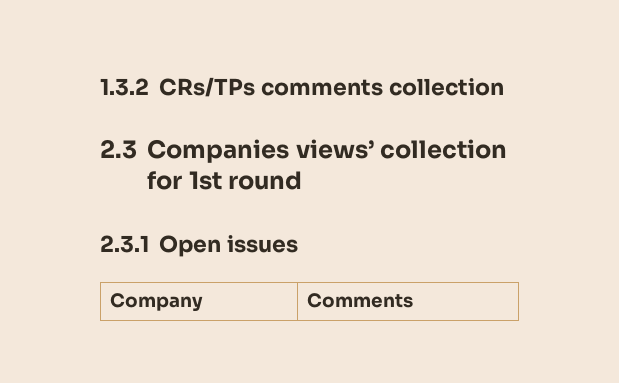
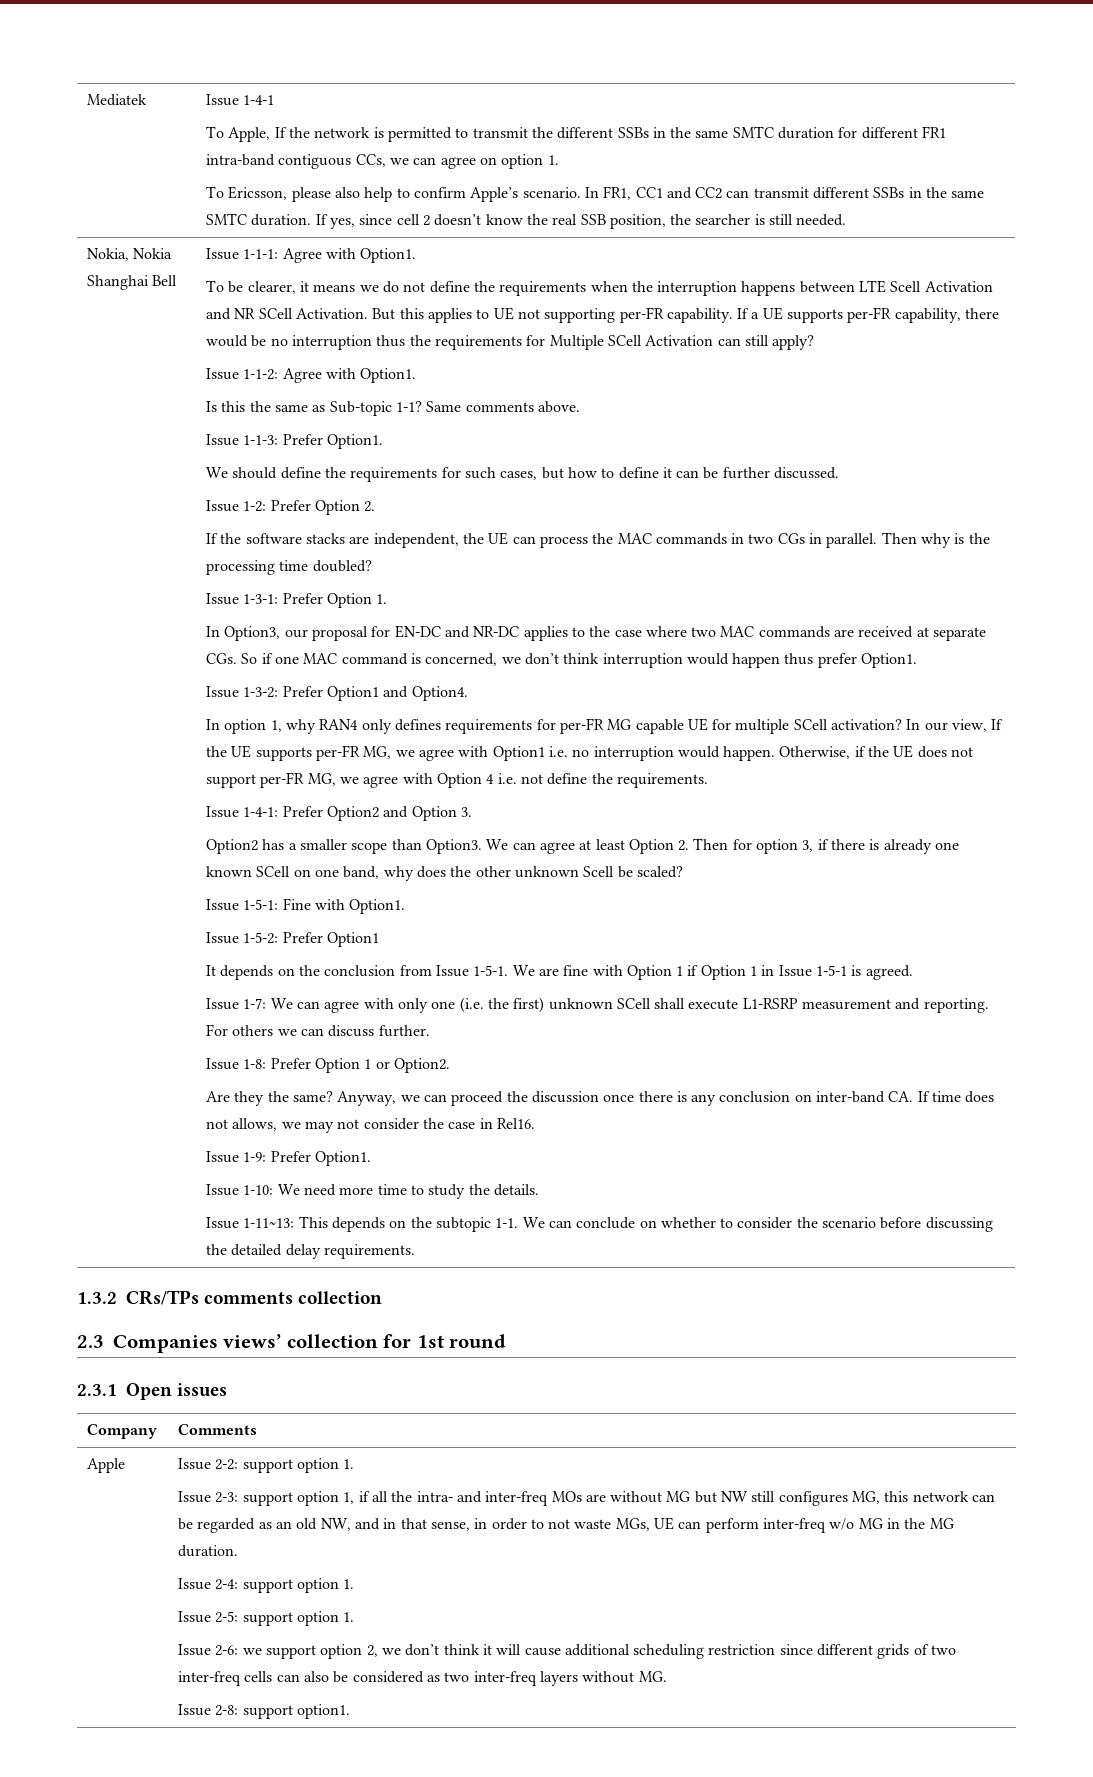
+ Mediatek | Issue 1-4-1
+ To Apple, If the network is permitted to transmit the different SSBs in the same SMTC duration for different FR1 intra-band contiguous CCs, we can agree on option 1.
+ To Ericsson, please also help to confirm Apple’s scenario. In FR1, CC1 and CC2 can transmit different SSBs in the same SMTC duration. If yes, since cell 2 doesn’t know the real SSB position, the searcher is still needed.
+ Nokia, Nokia Shanghai Bell | Issue 1-1-1: Agree with Option1.
+ To be clearer, it means we do not define the requirements when the interruption happens between LTE Scell Activation and NR SCell Activation. But this applies to UE not supporting per-FR capability. If a UE supports per-FR capability, there would be no interruption thus the requirements for Multiple SCell Activation can still apply?
+ Issue 1-1-2: Agree with Option1.
+ Is this the same as Sub-topic 1-1? Same comments above.
+ Issue 1-1-3: Prefer Option1.
+ We should define the requirements for such cases, but how to define it can be further discussed.
+ Issue 1-2: Prefer Option 2.
+ If the software stacks are independent, the UE can process the MAC commands in two CGs in parallel. Then why is the processing time doubled?
+ Issue 1-3-1: Prefer Option 1.
+ In Option3, our proposal for EN-DC and NR-DC applies to the case where two MAC commands are received at separate CGs. So if one MAC command is concerned, we don’t think interruption would happen thus prefer Option1.
+ Issue 1-3-2: Prefer Option1 and Option4.
+ In option 1, why RAN4 only defines requirements for per-FR MG capable UE for multiple SCell activation? In our view, If the UE supports per-FR MG, we agree with Option1 i.e. no interruption would happen. Otherwise, if the UE does not support per-FR MG, we agree with Option 4 i.e. not define the requirements.
+ Issue 1-4-1: Prefer Option2 and Option 3.
+ Option2 has a smaller scope than Option3. We can agree at least Option 2. Then for option 3, if there is already one known SCell on one band, why does the other unknown Scell be scaled?
+ Issue 1-5-1: Fine with Option1.
+ Issue 1-5-2: Prefer Option1
+ It depends on the conclusion from Issue 1-5-1. We are fine with Option 1 if Option 1 in Issue 1-5-1 is agreed.
+ Issue 1-7: We can agree with only one (i.e. the first) unknown SCell shall execute L1-RSRP measurement and reporting. For others we can discuss further.
+ Issue 1-8: Prefer Option 1 or Option2.
+ Are they the same? Anyway, we can proceed the discussion once there is any conclusion on inter-band CA. If time does not allows, we may not consider the case in Rel16.
+ Issue 1-9: Prefer Option1.
+ Issue 1-10: We need more time to study the details.
+ Issue 1-11~13: This depends on the subtopic 1-1. We can conclude on whether to consider the scenario before discussing the detailed delay requirements.
+ Apple | Issue 2-2: support option 1.
+ Issue 2-3: support option 1, if all the intra- and inter-freq MOs are without MG but NW still configures MG, this network can be regarded as an old NW, and in that sense, in order to not waste MGs, UE can perform inter-freq w/o MG in the MG duration.
+ Issue 2-4: support option 1.
+ Issue 2-5: support option 1.
+ Issue 2-6: we support option 2, we don’t think it will cause additional scheduling restriction since different grids of two inter-freq cells can also be considered as two inter-freq layers without MG.
+ Issue 2-8: support option1.

